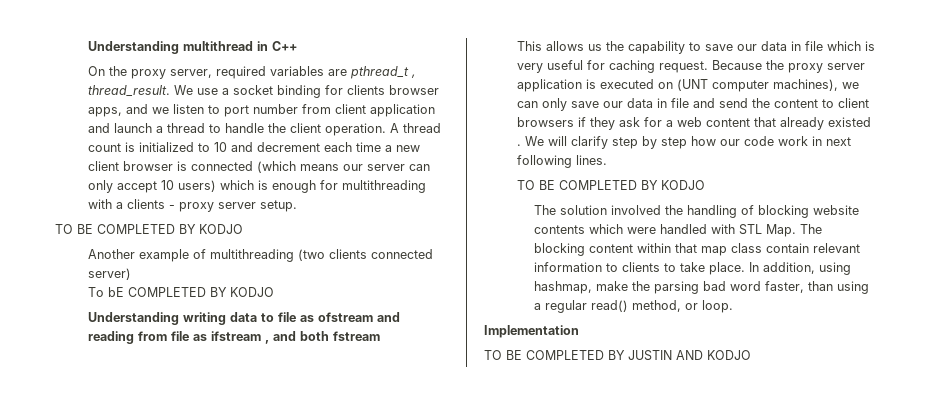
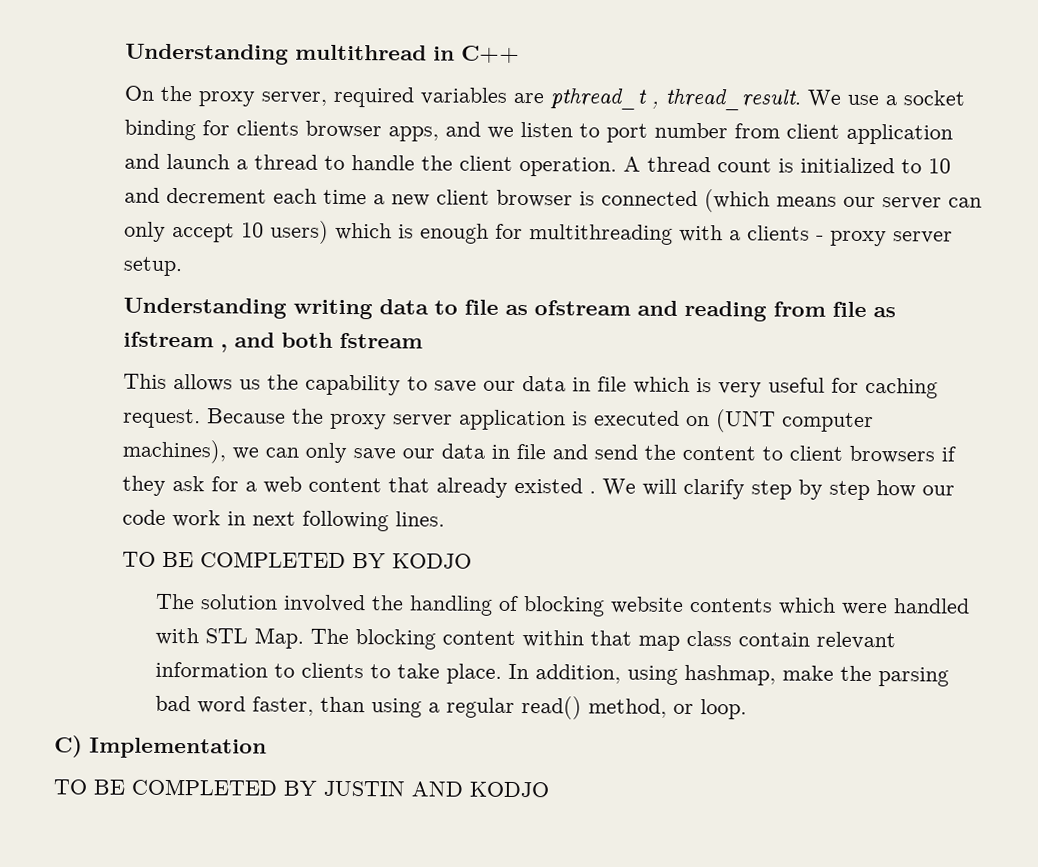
  A thread count is initialized to 10 and decrement each time a new client browser is connected (which means our server can only accept 10 users) which is enough for multithreading with a clients - proxy server setup.
- TO BE COMPLETED BY KODJO
- Another example of multithreading (two clients connected server)
- To bE COMPLETED BY KODJO
- Implementation
+ C) Implementation

